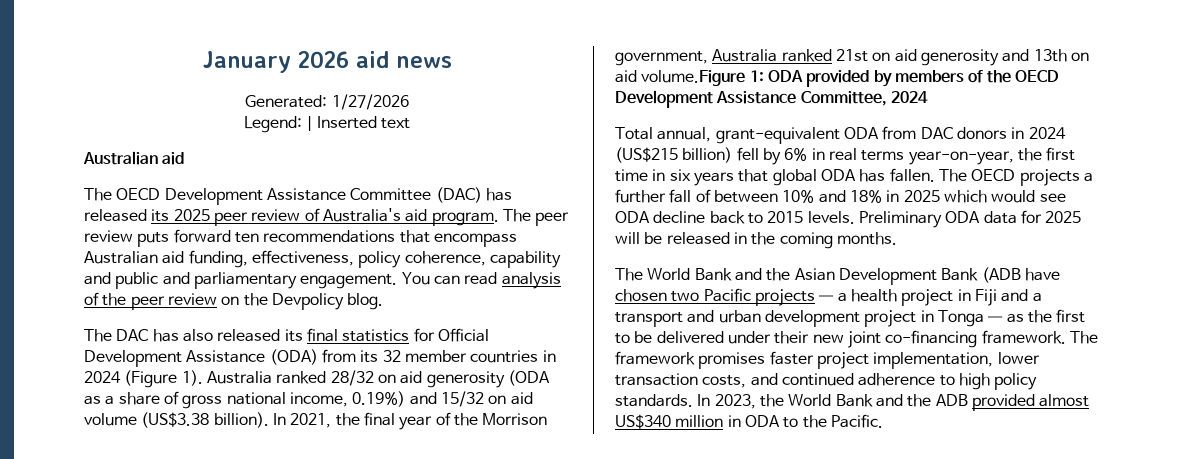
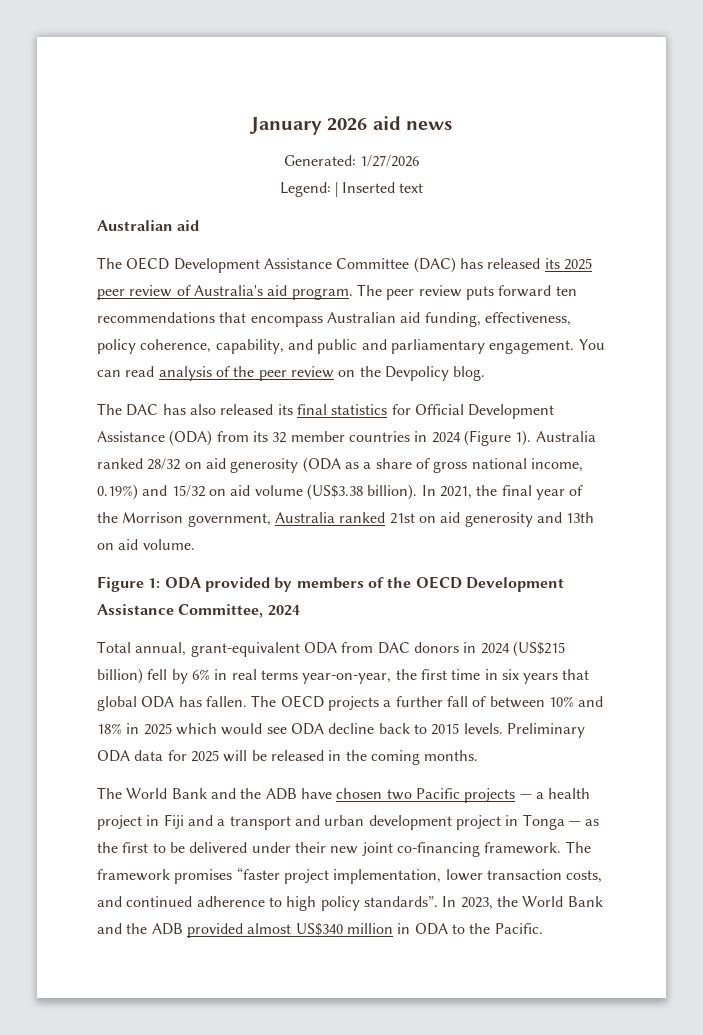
- The peer review puts forward ten recommendations that encompass Australian aid funding, effectiveness, policy coherence, capability and public and parliamentary engagement.
+ The peer review puts forward ten recommendations that encompass Australian aid funding, effectiveness, policy coherence, capability, and public and parliamentary engagement.
- In 2021, the final year of the Morrison government, Australia ranked 21st on aid generosity and 13th on aid volume.Figure 1: ODA provided by members of the OECD Development Assistance Committee, 2024
+ In 2021, the final year of the Morrison government, Australia ranked 21st on aid generosity and 13th on aid volume.
+ Figure 1: ODA provided by members of the OECD Development Assistance Committee, 2024
- The World Bank and the Asian Development Bank (ADB have chosen two Pacific projects — a health project in Fiji and a transport and urban development project in Tonga — as the first to be delivered under their new joint co-financing framework.
+ The World Bank and the ADB have chosen two Pacific projects — a health project in Fiji and a transport and urban development project in Tonga — as the first to be delivered under their new joint co-financing framework.
- The framework promises faster project implementation, lower transaction costs, and continued adherence to high policy standards.
+ The framework promises “faster project implementation, lower transaction costs, and continued adherence to high policy standards”.

